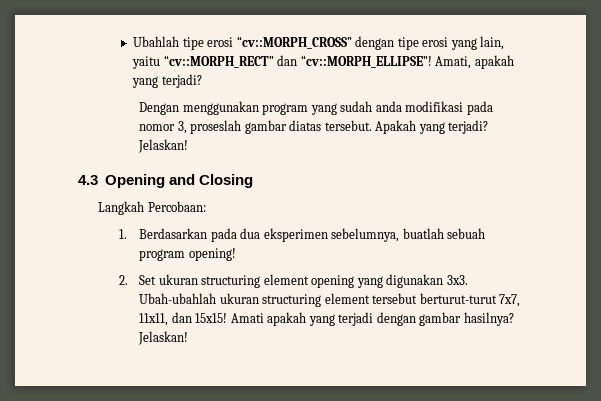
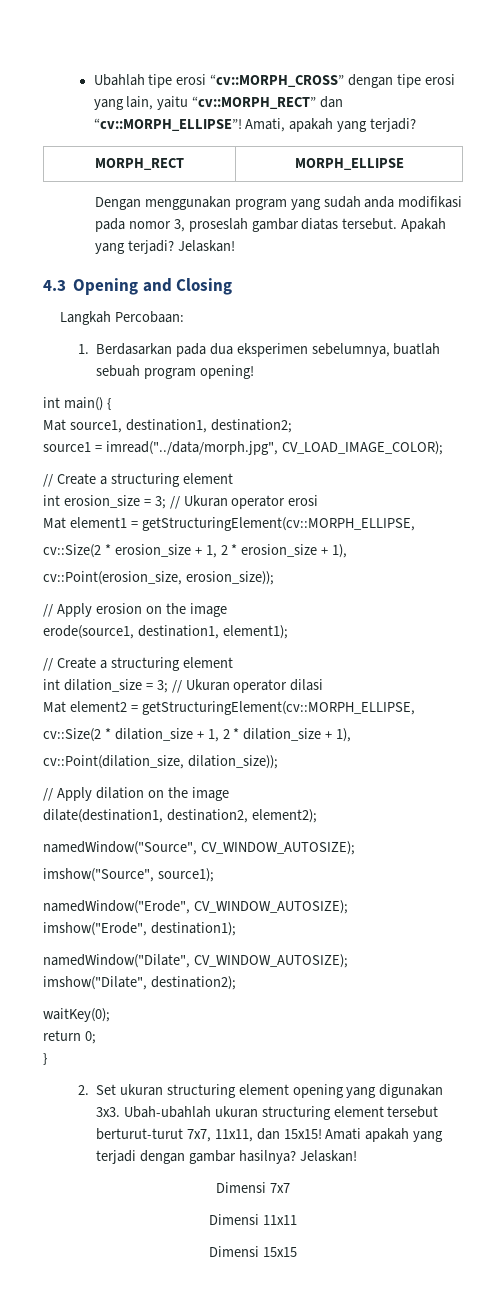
+ MORPH_RECT | MORPH_ELLIPSE
+ int main() {
+ Mat source1, destination1, destination2;
+ source1 = imread("../data/morph.jpg", CV_LOAD_IMAGE_COLOR);
+ // Create a structuring element
+ int erosion_size = 3; // Ukuran operator erosi
+ Mat element1 = getStructuringElement(cv::MORPH_ELLIPSE,
+ cv::Size(2 * erosion_size + 1, 2 * erosion_size + 1),
+ cv::Point(erosion_size, erosion_size));
+ // Apply erosion on the image
+ erode(source1, destination1, element1);
+ // Create a structuring element
+ int dilation_size = 3; // Ukuran operator dilasi
+ Mat element2 = getStructuringElement(cv::MORPH_ELLIPSE,
+ cv::Size(2 * dilation_size + 1, 2 * dilation_size + 1),
+ cv::Point(dilation_size, dilation_size));
+ // Apply dilation on the image
+ dilate(destination1, destination2, element2);
+ namedWindow("Source", CV_WINDOW_AUTOSIZE);
+ imshow("Source", source1);
+ namedWindow("Erode", CV_WINDOW_AUTOSIZE);
+ imshow("Erode", destination1);
+ namedWindow("Dilate", CV_WINDOW_AUTOSIZE);
+ imshow("Dilate", destination2);
+ waitKey(0);
+ return 0;
+ }
+ Dimensi 7x7
+ Dimensi 11x11
+ Dimensi 15x15

